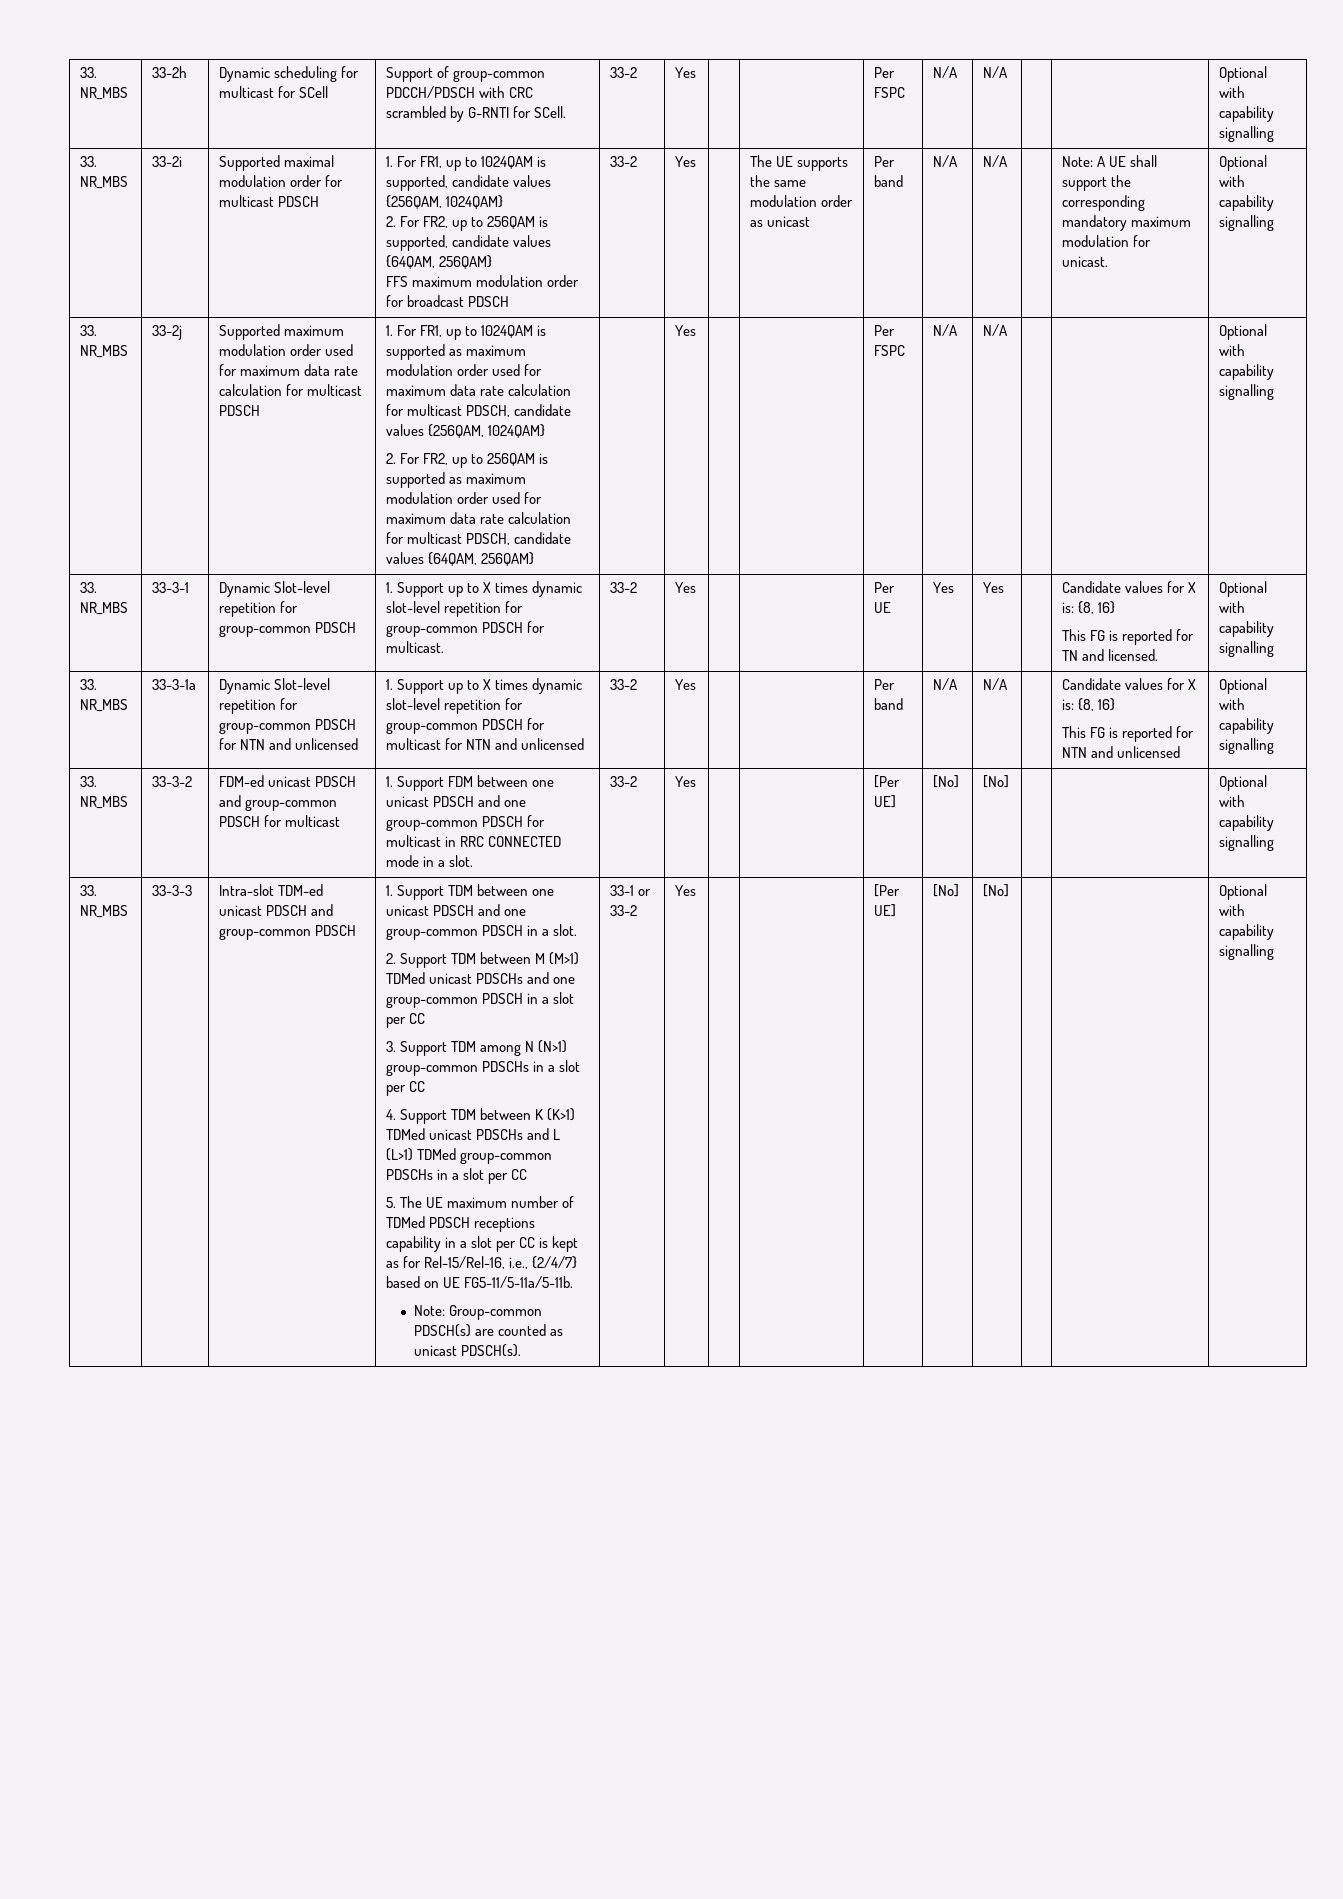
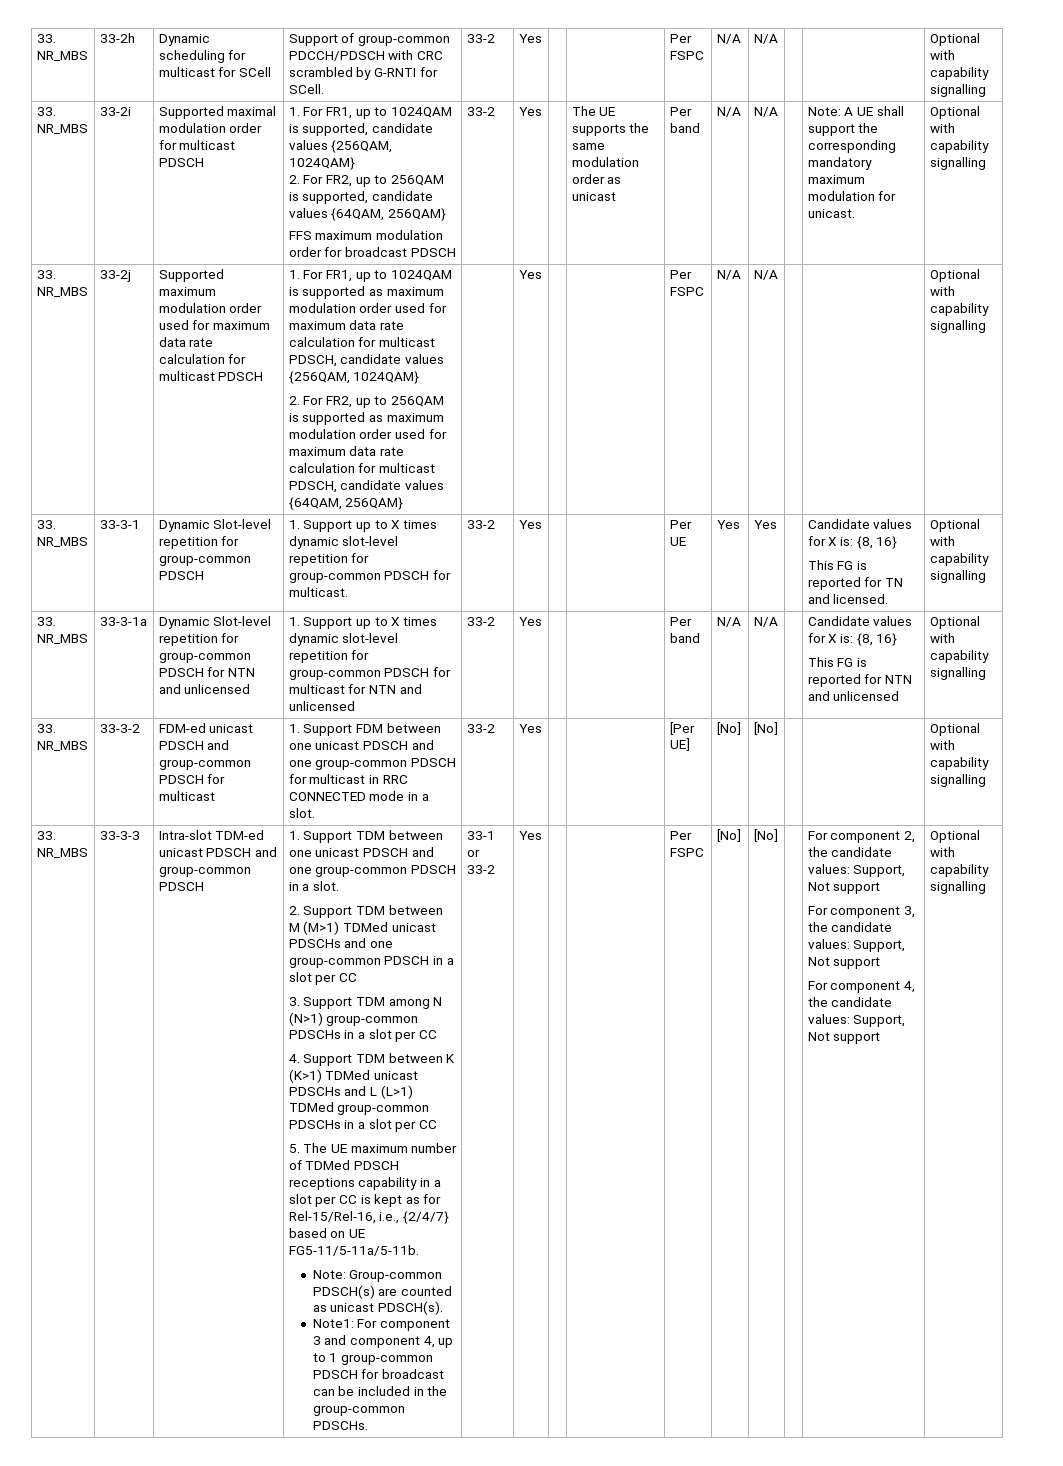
+ Note1: For component 3 and component 4, up to 1 group-common PDSCH for broadcast can be included in the group-common PDSCHs.
- 33-1 or 33-2 | Yes | | | [Per UE] | [No] | [No]
+ 33-1 or 33-2 | Yes | | | Per FSPC | [No] | [No] | | For component 2, the candidate values: Support, Not support
+ For component 3, the candidate values: Support, Not support
+ For component 4, the candidate values: Support, Not support

